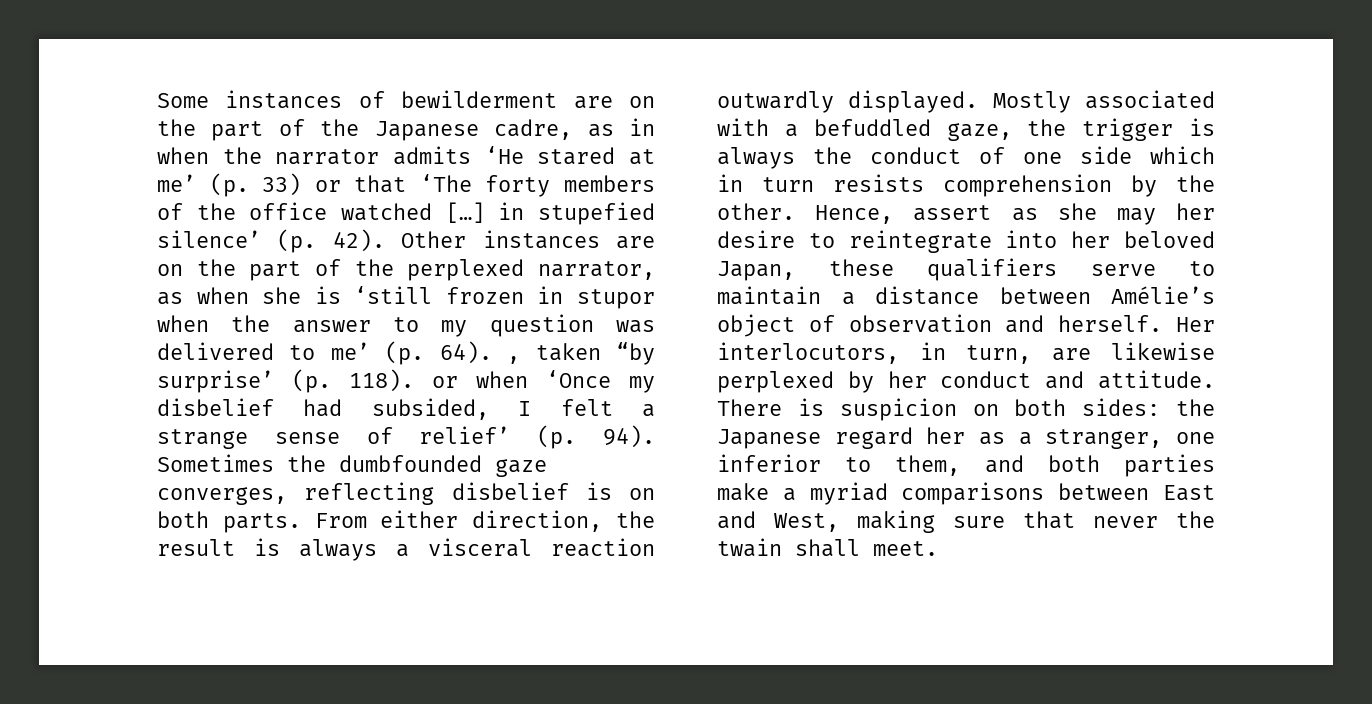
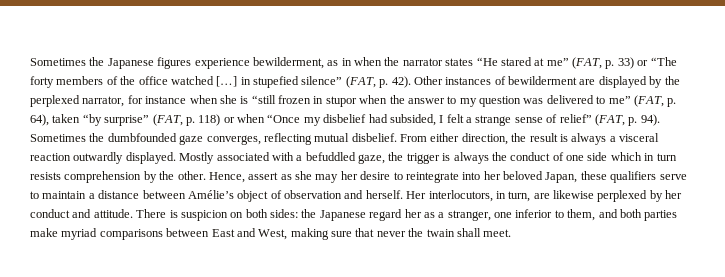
- Some instances of bewilderment are on the part of the Japanese cadre, as in when the narrator admits ‘He stared at me’ (p. 33) or that ‘The forty members of the office watched […] in stupefied silence’ (p. 42). Other instances are on the part of the perplexed narrator, as when she is ‘still frozen in stupor when the answer to my question was delivered to me’ (p. 64). , taken “by surprise’ (p. 118). or when ‘Once my disbelief had subsided, I felt a strange sense of relief’ (p. 94).
+ Sometimes the Japanese figures experience bewilderment, as in when the narrator states “He stared at me” (FAT, p. 33) or “The forty members of the office watched […] in stupefied silence” (FAT, p. 42). Other instances of bewilderment are displayed by the perplexed narrator, for instance when she is “still frozen in stupor when the answer to my question was delivered to me” (FAT, p. 64), taken “by surprise” (FAT, p. 118) or when “Once my disbelief had subsided, I felt a strange sense of relief” (FAT, p. 94).
- Sometimes the dumbfounded gaze converges, reflecting disbelief is on both parts.
+ Sometimes the dumbfounded gaze converges, reflecting mutual disbelief.
- There is suspicion on both sides: the Japanese regard her as a stranger, one inferior to them, and both parties make a myriad comparisons between East and West, making sure that never the twain shall meet.
+ There is suspicion on both sides: the Japanese regard her as a stranger, one inferior to them, and both parties make myriad comparisons between East and West, making sure that never the twain shall meet.

